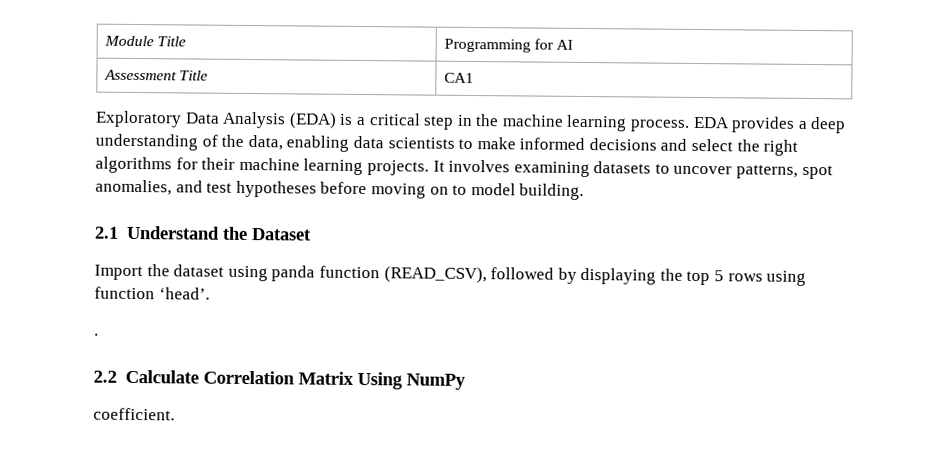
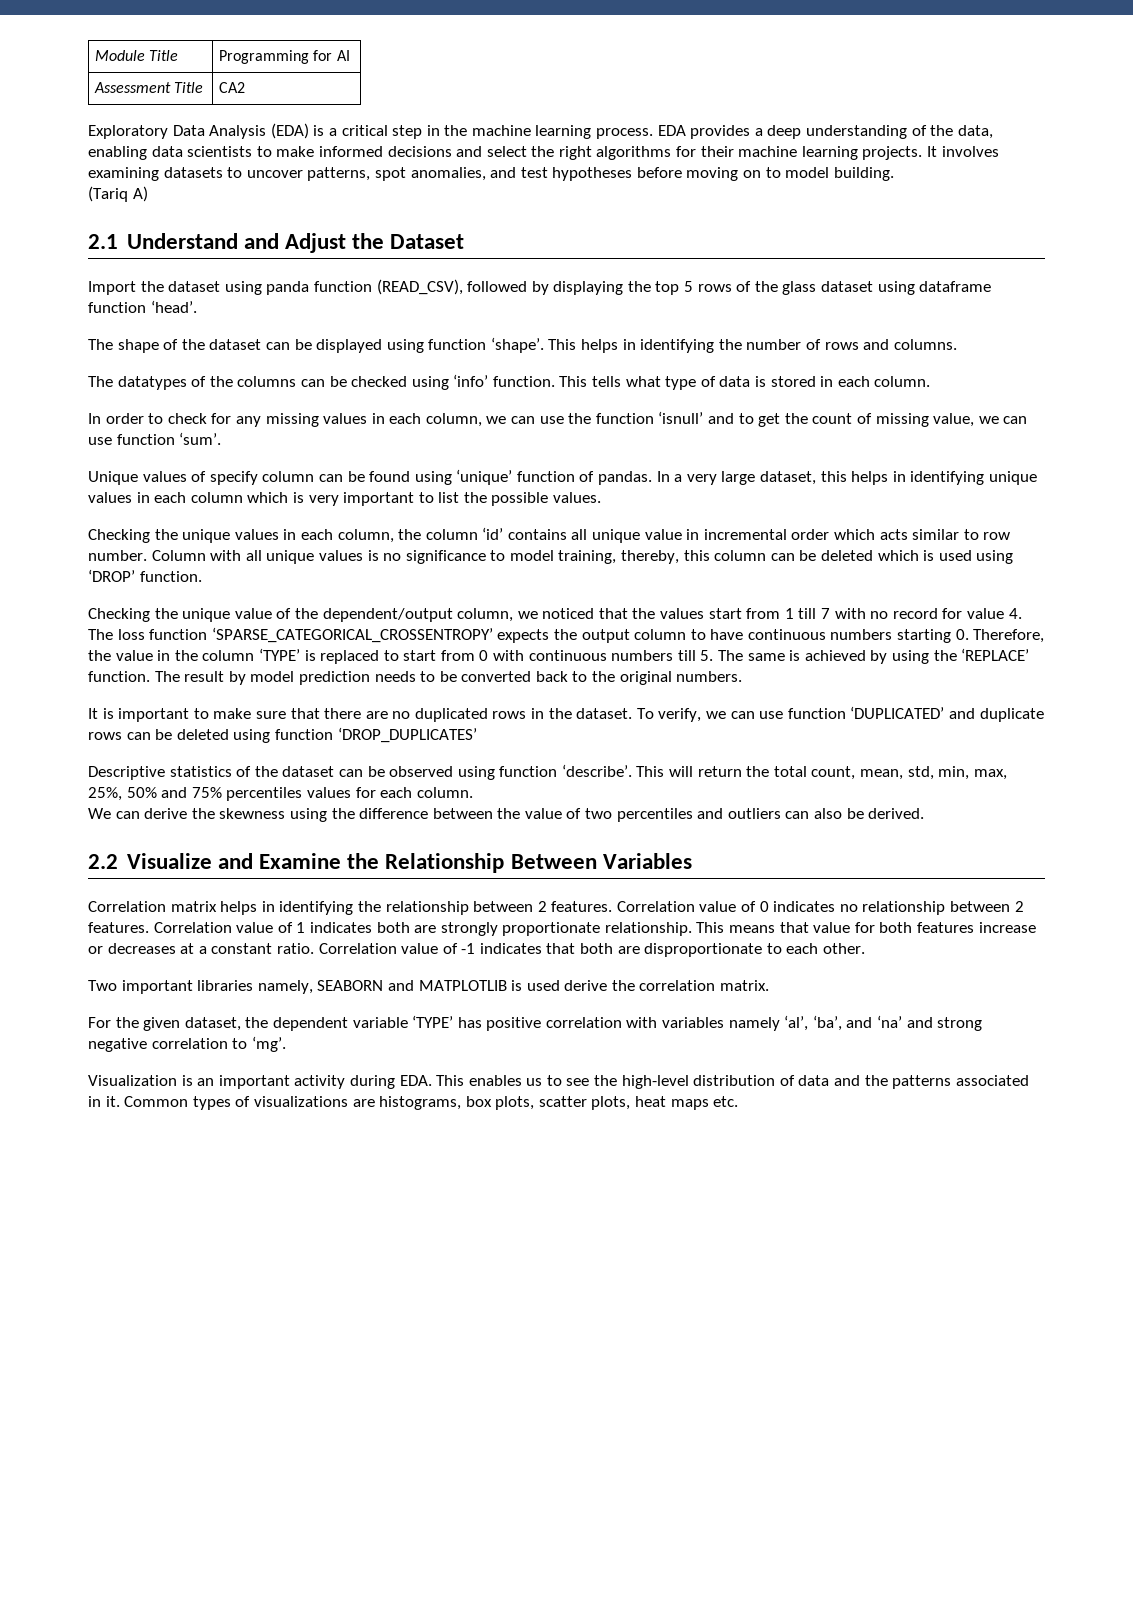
- Assessment Title | CA1
+ Assessment Title | CA2
+ (Tariq A)
- 2.1 Understand the Dataset
+ 2.1 Understand and Adjust the Dataset
- Import the dataset using panda function (READ_CSV), followed by displaying the top 5 rows using function ‘head’.
- .
- 2.2 Calculate Correlation Matrix Using NumPy
- coefficient.
+ Import the dataset using panda function (READ_CSV), followed by displaying the top 5 rows of the glass dataset using dataframe function ‘head’.
+ The shape of the dataset can be displayed using function ‘shape’. This helps in identifying the number of rows and columns.
+ The datatypes of the columns can be checked using ‘info’ function. This tells what type of data is stored in each column.
+ In order to check for any missing values in each column, we can use the function ‘isnull’ and to get the count of missing value, we can use function ‘sum’.
+ Unique values of specify column can be found using ‘unique’ function of pandas. In a very large dataset, this helps in identifying unique values in each column which is very important to list the possible values.
+ Checking the unique values in each column, the column ‘id’ contains all unique value in incremental order which acts similar to row number. Column with all unique values is no significance to model training, thereby, this column can be deleted which is used using ‘DROP’ function.
+ Checking the unique value of the dependent/output column, we noticed that the values start from 1 till 7 with no record for value 4. The loss function ‘SPARSE_CATEGORICAL_CROSSENTROPY’ expects the output column to have continuous numbers starting 0. Therefore, the value in the column ‘TYPE’ is replaced to start from 0 with continuous numbers till 5. The same is achieved by using the ‘REPLACE’ function. The result by model prediction needs to be converted back to the original numbers.
+ It is important to make sure that there are no duplicated rows in the dataset. To verify, we can use function ‘DUPLICATED’ and duplicate rows can be deleted using function ‘DROP_DUPLICATES’
+ Descriptive statistics of the dataset can be observed using function ‘describe’. This will return the total count, mean, std, min, max, 25%, 50% and 75% percentiles values for each column.
+ We can derive the skewness using the difference between the value of two percentiles and outliers can also be derived.
+ 2.2 Visualize and Examine the Relationship Between Variables
+ Correlation matrix helps in identifying the relationship between 2 features. Correlation value of 0 indicates no relationship between 2 features. Correlation value of 1 indicates both are strongly proportionate relationship. This means that value for both features increase or decreases at a constant ratio. Correlation value of -1 indicates that both are disproportionate to each other.
+ Two important libraries namely, SEABORN and MATPLOTLIB is used derive the correlation matrix.
+ For the given dataset, the dependent variable ‘TYPE’ has positive correlation with variables namely ‘al’, ‘ba’, and ‘na’ and strong negative correlation to ‘mg’.
+ Visualization is an important activity during EDA. This enables us to see the high-level distribution of data and the patterns associated in it. Common types of visualizations are histograms, box plots, scatter plots, heat maps etc.

